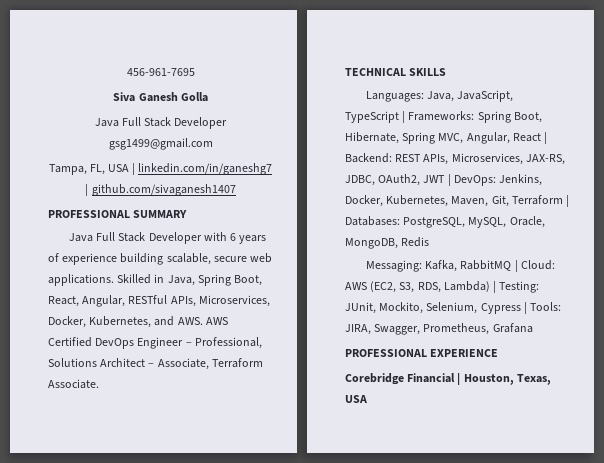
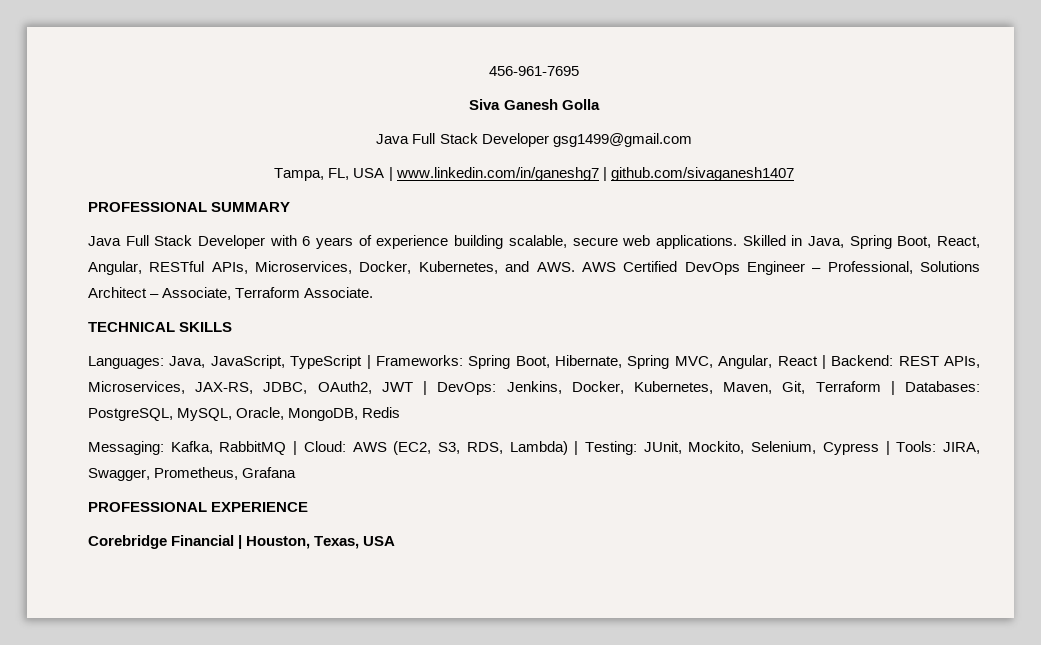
- Tampa, FL, USA | linkedin.com/in/ganeshg7 | github.com/sivaganesh1407
+ Tampa, FL, USA | www.linkedin.com/in/ganeshg7 | github.com/sivaganesh1407

